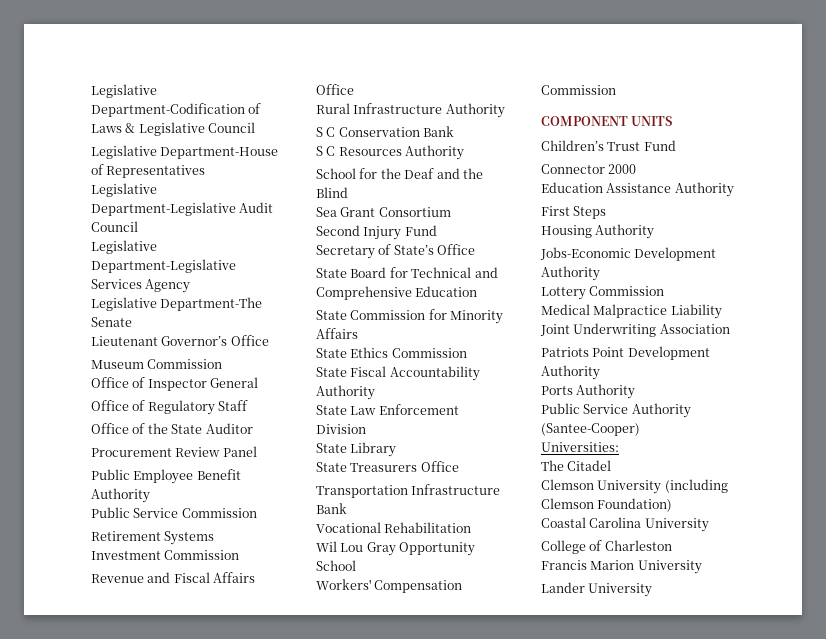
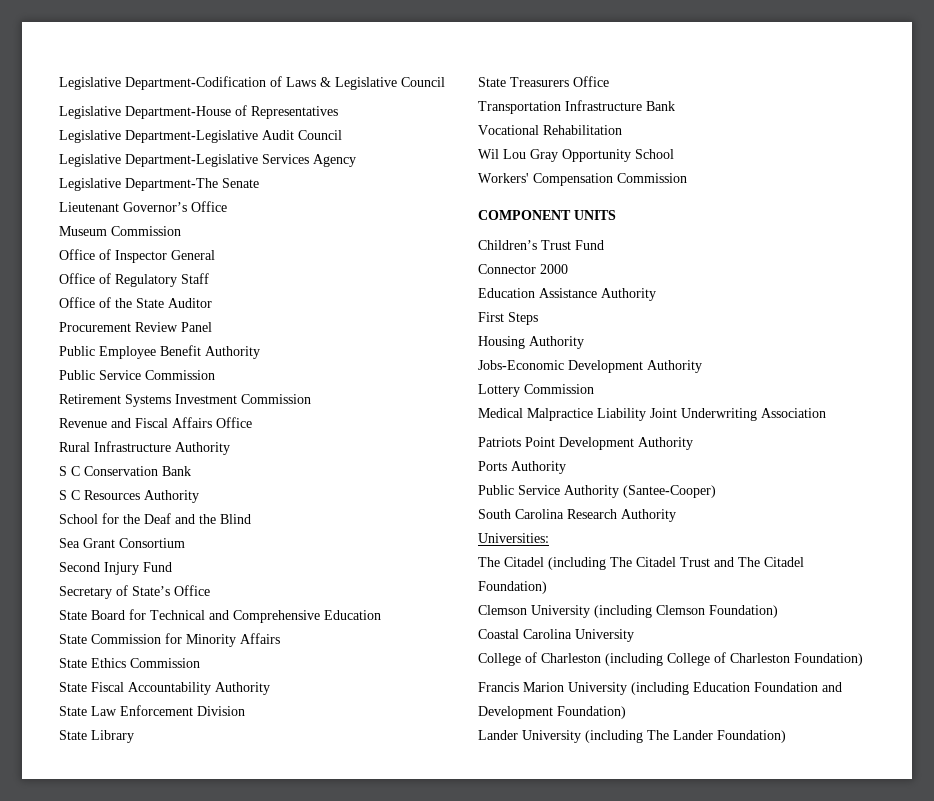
+ South Carolina Research Authority
- The Citadel
+ The Citadel (including The Citadel Trust and The Citadel Foundation)
- College of Charleston
- Francis Marion University
- Lander University
+ College of Charleston (including College of Charleston Foundation)
+ Francis Marion University (including Education Foundation and Development Foundation)
+ Lander University (including The Lander Foundation)

